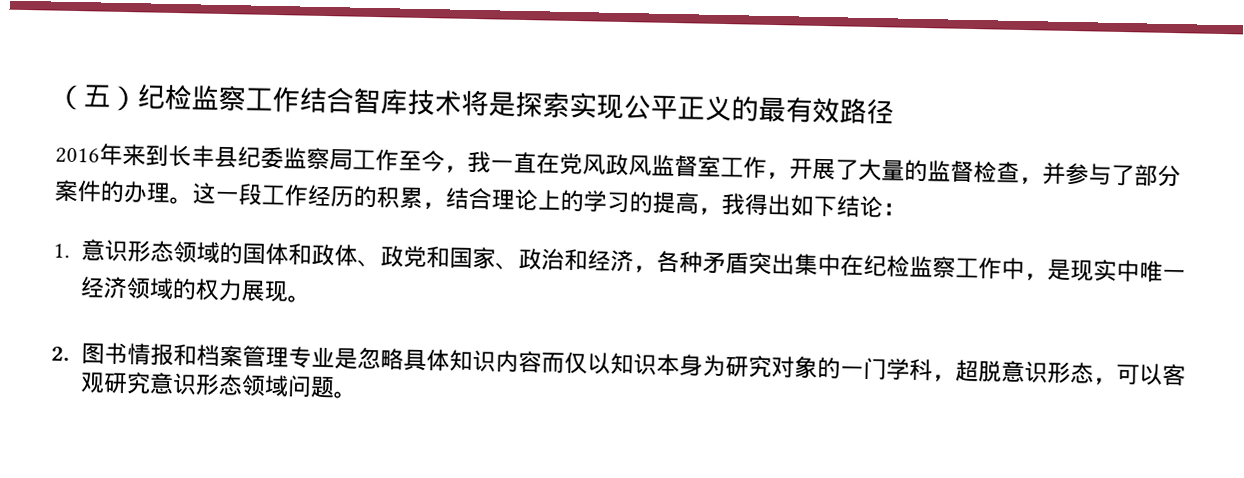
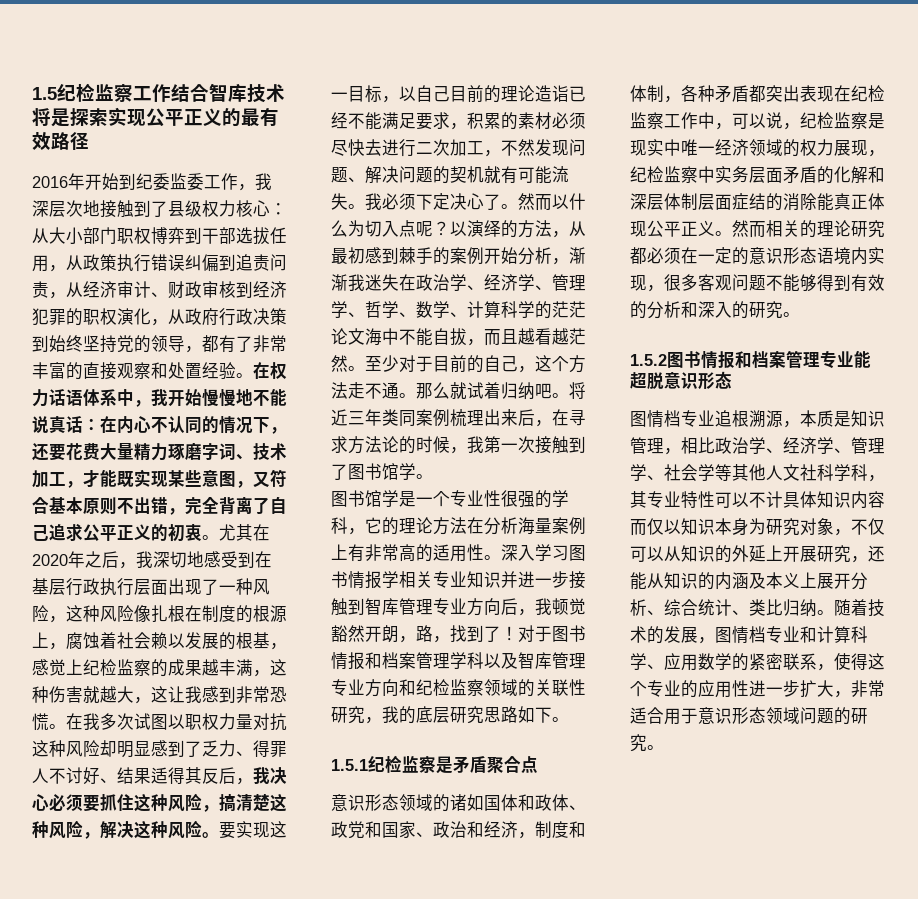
- （五）纪检监察工作结合智库技术将是探索实现公平正义的最有效路径
+ 1.5纪检监察工作结合智库技术将是探索实现公平正义的最有效路径
- 2016年来到长丰县纪委监察局工作至今，我一直在党风政风监督室工作，开展了大量的监督检查，并参与了部分案件的办理。这一段工作经历的积累，结合理论上的学习的提高，我得出如下结论：
- 1.意识形态领域的国体和政体、政党和国家、政治和经济，各种矛盾突出集中在纪检监察工作中，是现实中唯一经济领域的权力展现。
- 2.图书情报和档案管理专业是忽略具体知识内容而仅以知识本身为研究对象的一门学科，超脱意识形态，可以客观研究意识形态领域问题。
+ 2016年开始到纪委监委工作，我深层次地接触到了县级权力核心：从大小部门职权博弈到干部选拔任用，从政策执行错误纠偏到追责问责，从经济审计、财政审核到经济犯罪的职权演化，从政府行政决策到始终坚持党的领导，都有了非常丰富的直接观察和处置经验。在权力话语体系中，我开始慢慢地不能说真话：在内心不认同的情况下，还要花费大量精力琢磨字词、技术加工，才能既实现某些意图，又符合基本原则不出错，完全背离了自己追求公平正义的初衷。尤其在2020年之后，我深切地感受到在基层行政执行层面出现了一种风险，这种风险像扎根在制度的根源上，腐蚀着社会赖以发展的根基，感觉上纪检监察的成果越丰满，这种伤害就越大，这让我感到非常恐慌。在我多次试图以职权力量对抗这种风险却明显感到了乏力、得罪人不讨好、结果适得其反后，我决心必须要抓住这种风险，搞清楚这种风险，解决这种风险。要实现这一目标，以自己目前的理论造诣已经不能满足要求，积累的素材必须尽快去进行二次加工，不然发现问题、解决问题的契机就有可能流失。我必须下定决心了。然而以什么为切入点呢？以演绎的方法，从最初感到棘手的案例开始分析，渐渐我迷失在政治学、经济学、管理学、哲学、数学、计算科学的茫茫论文海中不能自拔，而且越看越茫然。至少对于目前的自己，这个方法走不通。那么就试着归纳吧。将近三年类同案例梳理出来后，在寻求方法论的时候，我第一次接触到了图书馆学。
+ 图书馆学是一个专业性很强的学科，它的理论方法在分析海量案例上有非常高的适用性。深入学习图书情报学相关专业知识并进一步接触到智库管理专业方向后，我顿觉豁然开朗，路，找到了！对于图书情报和档案管理学科以及智库管理专业方向和纪检监察领域的关联性研究，我的底层研究思路如下。
+ 1.5.1纪检监察是矛盾聚合点
+ 意识形态领域的诸如国体和政体、政党和国家、政治和经济，制度和体制，各种矛盾都突出表现在纪检监察工作中，可以说，纪检监察是现实中唯一经济领域的权力展现，纪检监察中实务层面矛盾的化解和深层体制层面症结的消除能真正体现公平正义。然而相关的理论研究都必须在一定的意识形态语境内实现，很多客观问题不能够得到有效的分析和深入的研究。
+ 1.5.2图书情报和档案管理专业能超脱意识形态
+ 图情档专业追根溯源，本质是知识管理，相比政治学、经济学、管理学、社会学等其他人文社科学科，其专业特性可以不计具体知识内容而仅以知识本身为研究对象，不仅可以从知识的外延上开展研究，还能从知识的内涵及本义上展开分析、综合统计、类比归纳。随着技术的发展，图情档专业和计算科学、应用数学的紧密联系，使得这个专业的应用性进一步扩大，非常适合用于意识形态领域问题的研究。

